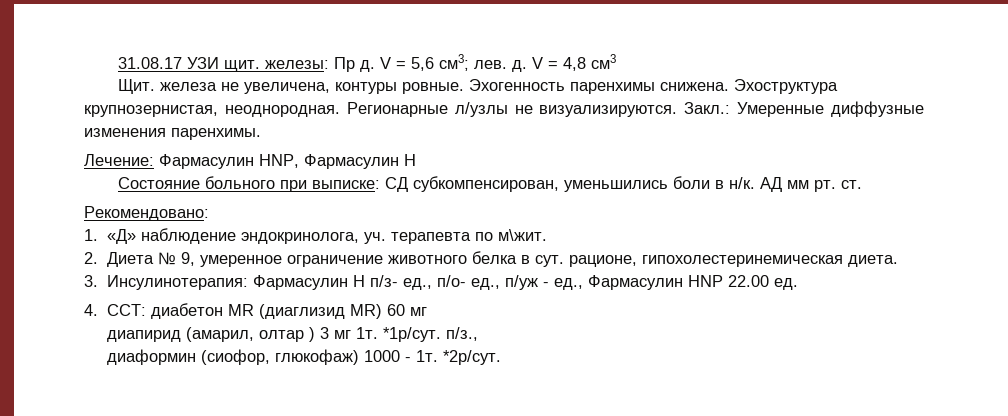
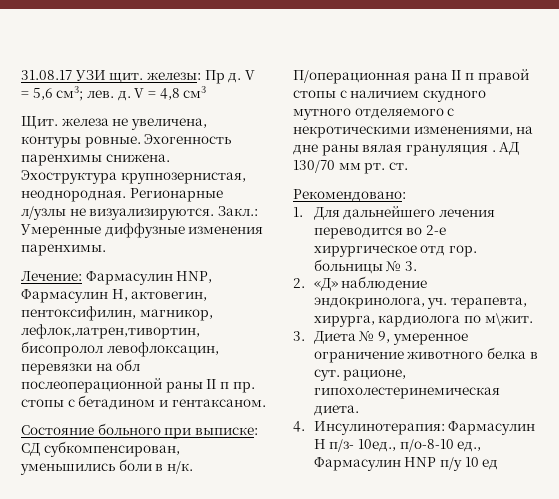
- Лечение: Фармасулин НNP, Фармасулин Н
+ Лечение: Фармасулин НNP, Фармасулин Н, актовегин, пентоксифилин, магникор, лефлок,латрен,тивортин, бисопролол левофлоксацин, перевязки на обл послеоперационной раны II п пр. стопы с бетадином и гентаксаном.
- АД мм рт. ст.
+ П/операционная рана II п правой стопы с наличием скудного мутного отделяемого с некротическими изменениями, на дне раны вялая грануляция . АД 130/70 мм рт. ст.
- 1. «Д» наблюдение эндокринолога, уч. терапевта по м\жит.
+ 1. Для дальнейшего лечения переводится во 2-е хирургическое отд гор. больницы № 3.
+ 2. «Д» наблюдение эндокринолога, уч. терапевта, хирурга, кардиолога по м\жит.
- 2. Диета № 9, умеренное ограничение животного белка в сут. рационе, гипохолестеринемическая диета.
+ 3. Диета № 9, умеренное ограничение животного белка в сут. рационе, гипохолестеринемическая диета.
- 3. Инсулинотерапия: Фармасулин Н п/з- ед., п/о- ед., п/уж - ед., Фармасулин НNP 22.00 ед.
- 4. ССТ: диабетон МR (диаглизид МR) 60 мг
- диапирид (амарил, олтар ) 3 мг 1т. *1р/сут. п/з.,
- диаформин (сиофор, глюкофаж) 1000 - 1т. *2р/сут.
+ 4. Инсулинотерапия: Фармасулин Н п/з- 10ед., п/о-8-10 ед., Фармасулин НNP п/у 10 ед

